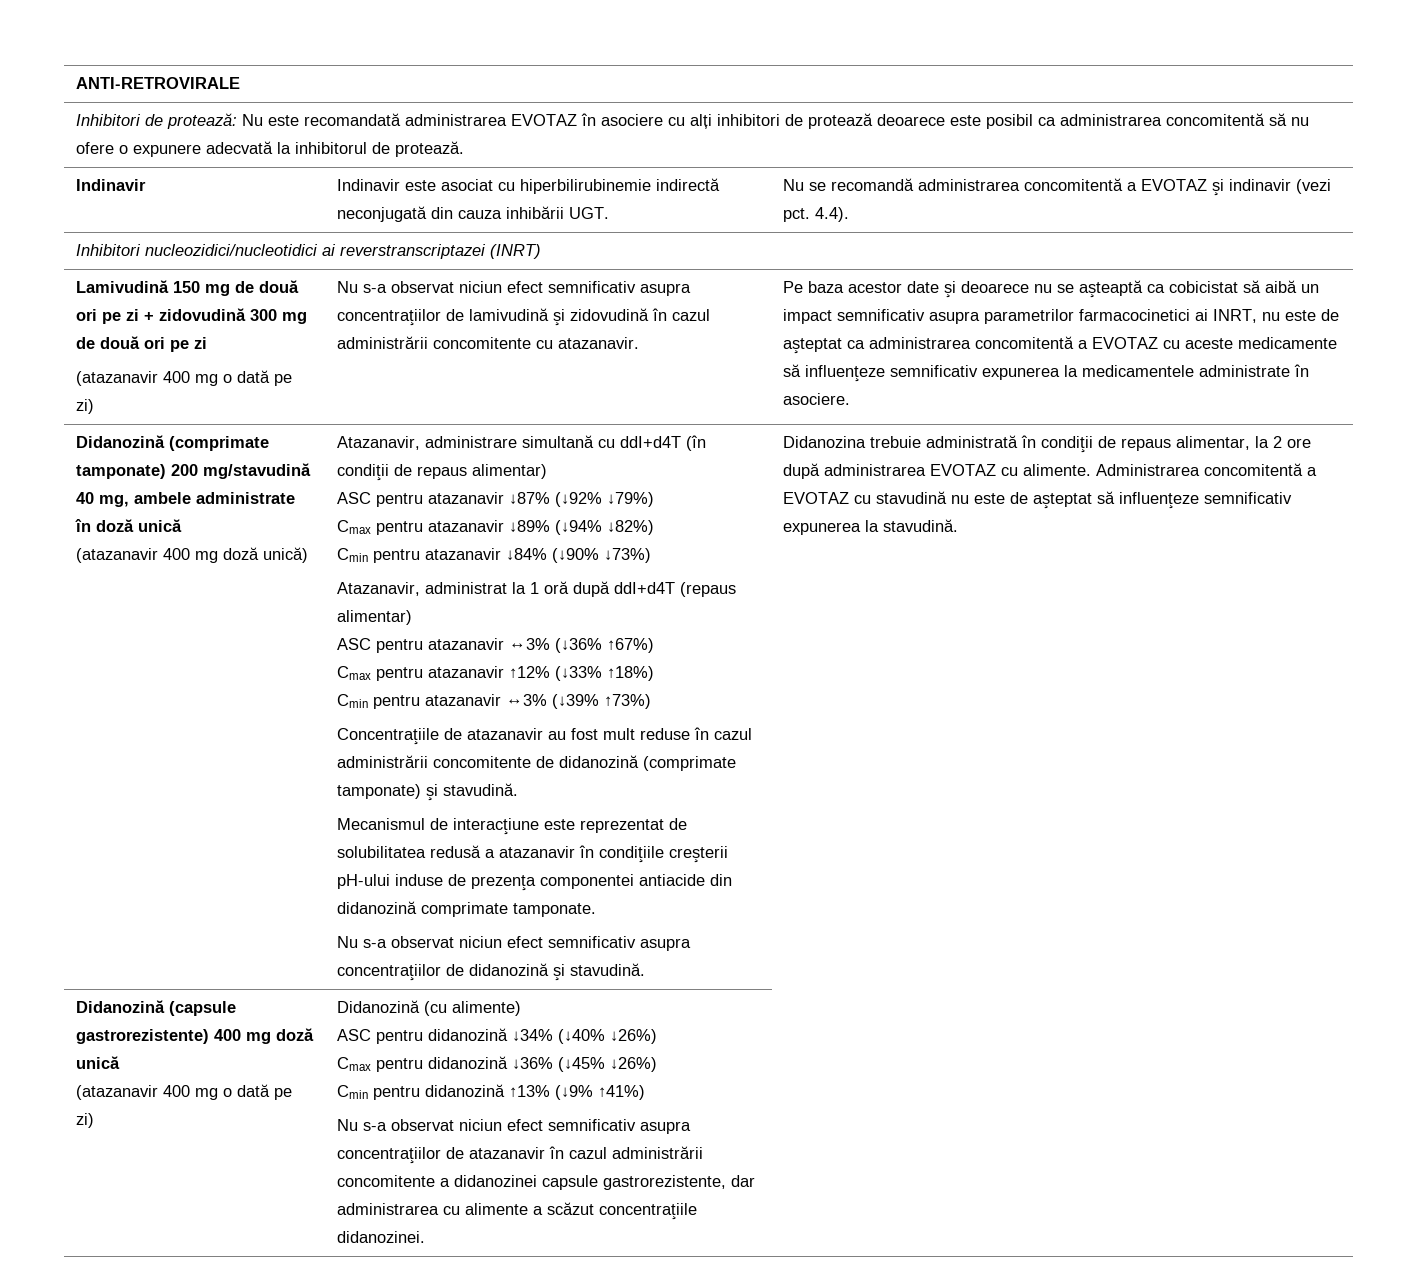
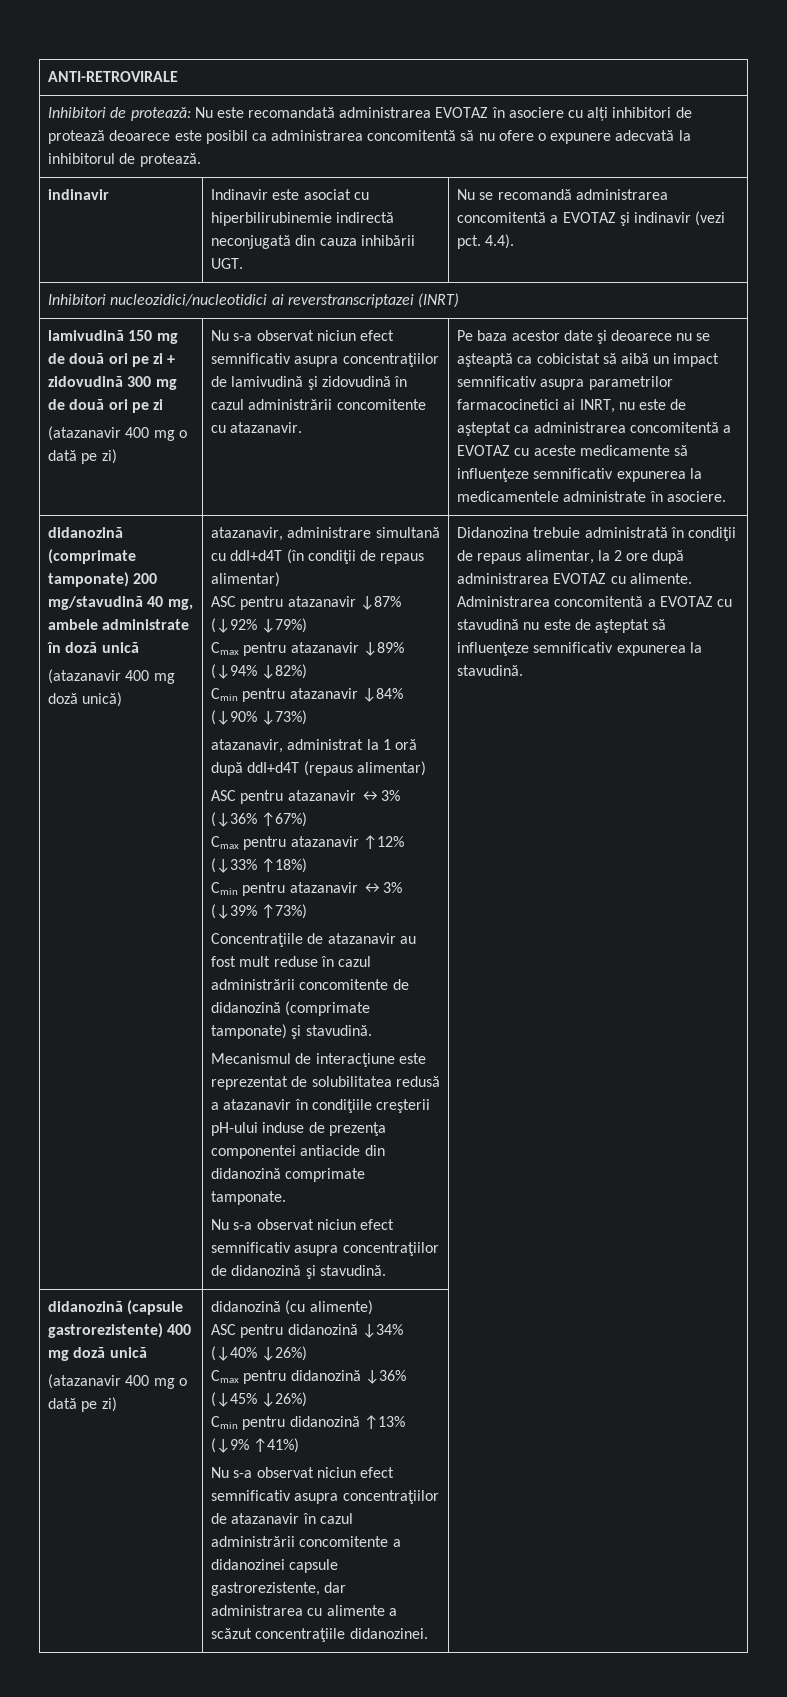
- Indinavir | Indinavir este asociat cu hiperbilirubinemie indirectă neconjugată din cauza inhibării UGT. | Nu se recomandă administrarea concomitentă a EVOTAZ şi indinavir (vezi pct. 4.4).
+ indinavir | Indinavir este asociat cu hiperbilirubinemie indirectă neconjugată din cauza inhibării UGT. | Nu se recomandă administrarea concomitentă a EVOTAZ şi indinavir (vezi pct. 4.4).
- Lamivudină 150 mg de două ori pe zi + zidovudină 300 mg de două ori pe zi
+ lamivudină 150 mg de două ori pe zi + zidovudină 300 mg de două ori pe zi
- Didanozină (comprimate tamponate) 200 mg/stavudină 40 mg, ambele administrate în doză unică
+ didanozină (comprimate tamponate) 200 mg/stavudină 40 mg, ambele administrate în doză unică
- Atazanavir, administrare simultană cu ddI+d4T (în condiţii de repaus alimentar)
+ atazanavir, administrare simultană cu ddI+d4T (în condiţii de repaus alimentar)
- Atazanavir, administrat la 1 oră după ddI+d4T (repaus alimentar)
+ atazanavir, administrat la 1 oră după ddI+d4T (repaus alimentar)
- Didanozină (capsule gastrorezistente) 400 mg doză unică
+ didanozină (capsule gastrorezistente) 400 mg doză unică
- Didanozină (cu alimente)
+ didanozină (cu alimente)

